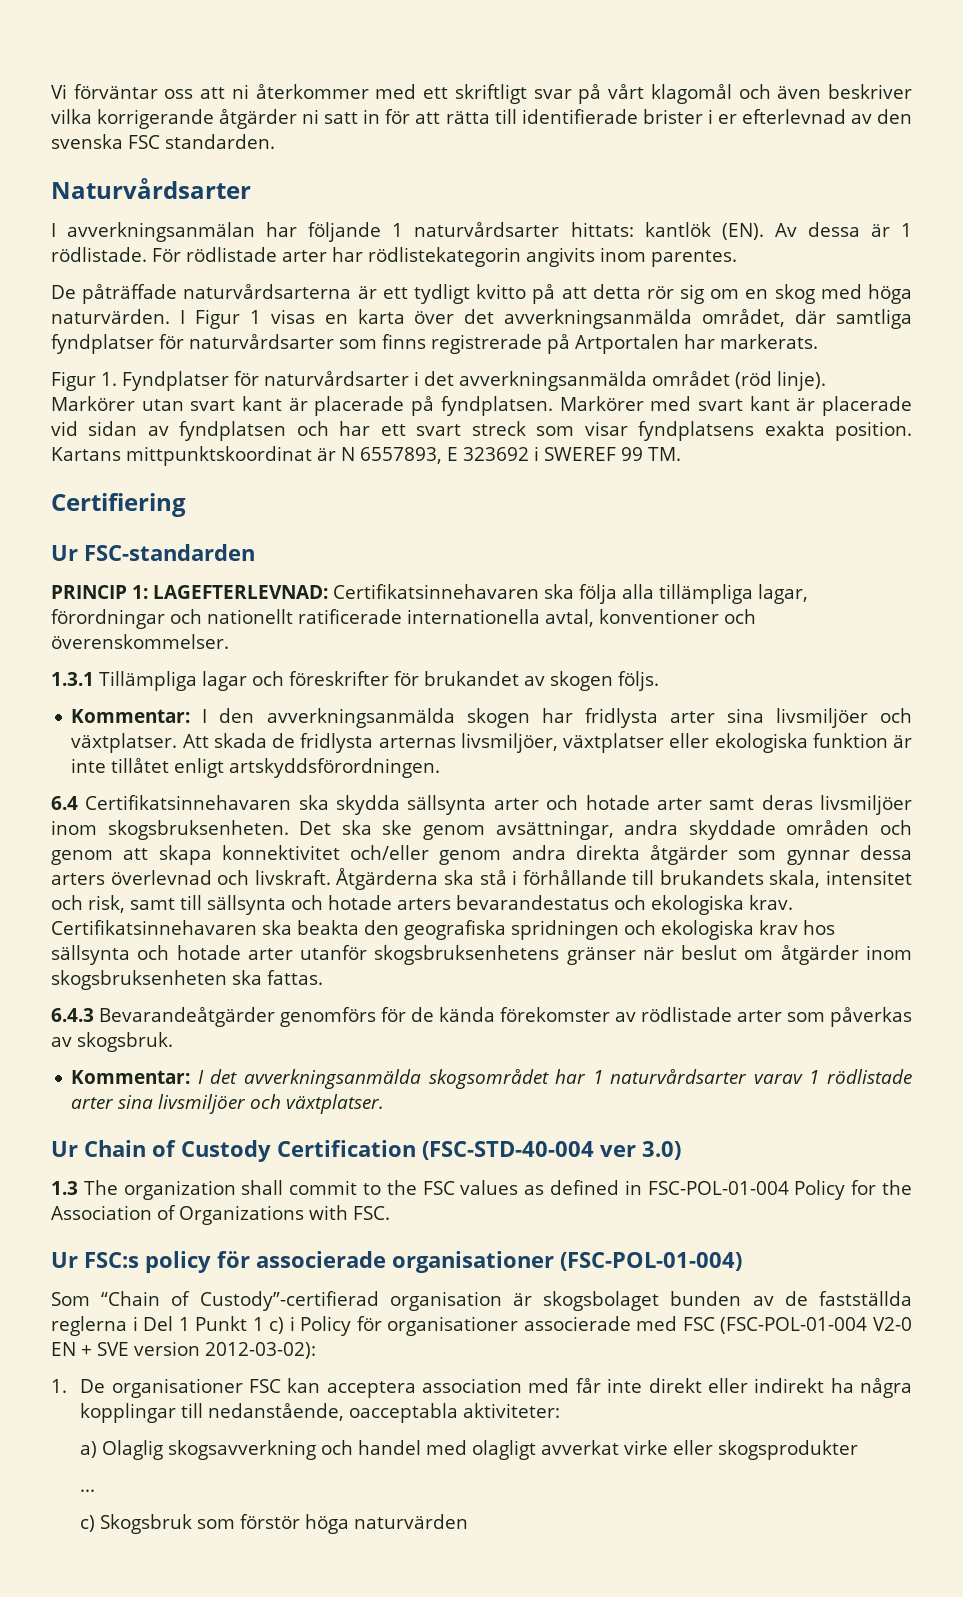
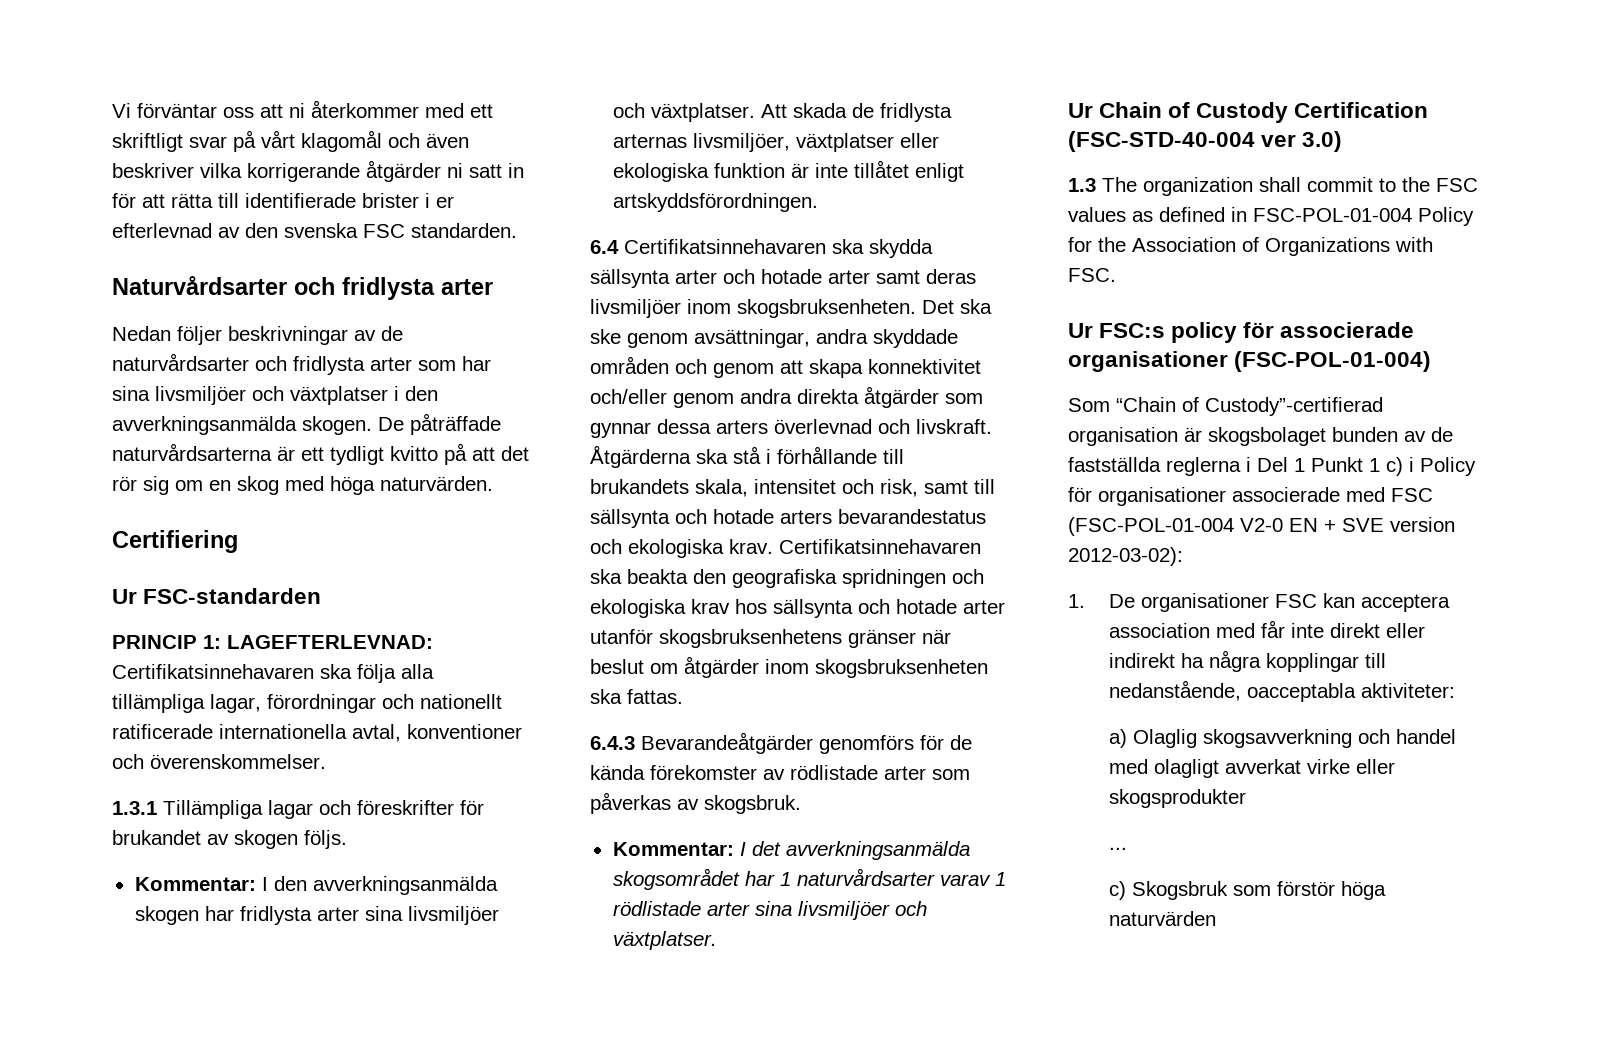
- Naturvårdsarter
- I avverkningsanmälan har följande 1 naturvårdsarter hittats: kantlök (EN). Av dessa är 1 rödlistade. För rödlistade arter har rödlistekategorin angivits inom parentes.
- De påträffade naturvårdsarterna är ett tydligt kvitto på att detta rör sig om en skog med höga naturvärden. I Figur 1 visas en karta över det avverkningsanmälda området, där samtliga fyndplatser för naturvårdsarter som finns registrerade på Artportalen har markerats.
- Figur 1. Fyndplatser för naturvårdsarter i det avverkningsanmälda området (röd linje). Markörer utan svart kant är placerade på fyndplatsen. Markörer med svart kant är placerade vid sidan av fyndplatsen och har ett svart streck som visar fyndplatsens exakta position. Kartans mittpunktskoordinat är N 6557893, E 323692 i SWEREF 99 TM.
+ Naturvårdsarter och fridlysta arter
+ Nedan följer beskrivningar av de naturvårdsarter och fridlysta arter som har sina livsmiljöer och växtplatser i den avverkningsanmälda skogen. De påträffade naturvårdsarterna är ett tydligt kvitto på att det rör sig om en skog med höga naturvärden.

